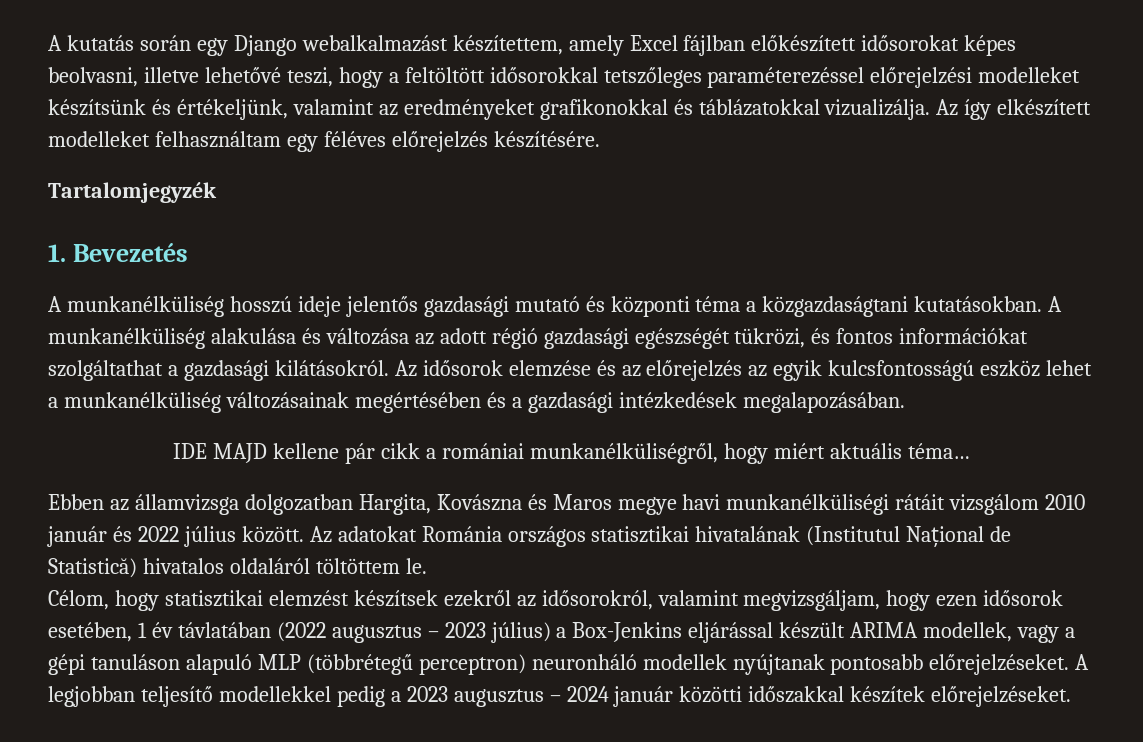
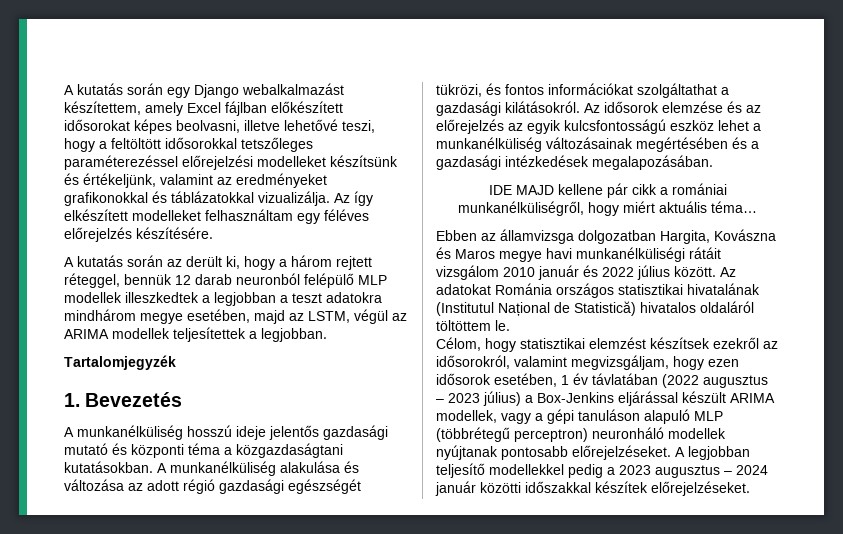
+ A kutatás során az derült ki, hogy a három rejtett réteggel, bennük 12 darab neuronból felépülő MLP modellek illeszkedtek a legjobban a teszt adatokra mindhárom megye esetében, majd az LSTM, végül az ARIMA modellek teljesítettek a legjobban.

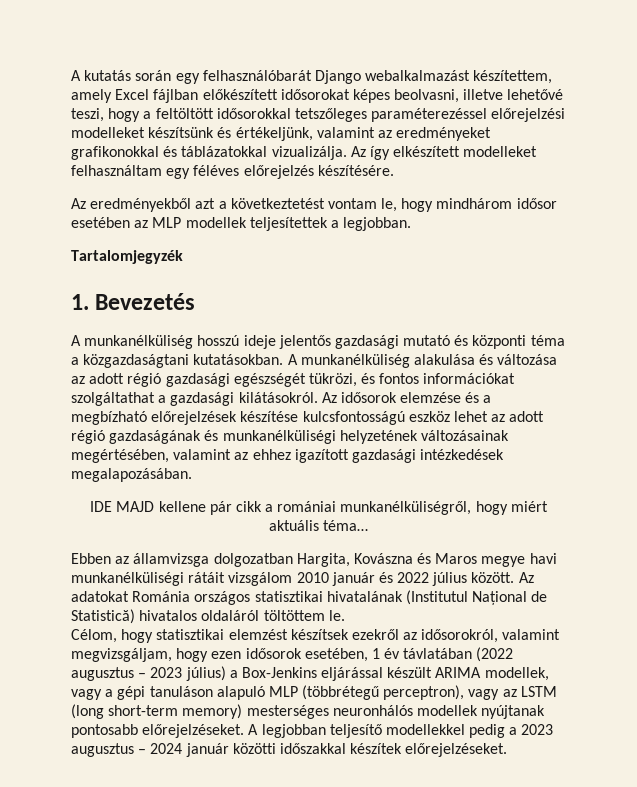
- A kutatás során egy Django webalkalmazást készítettem, amely Excel fájlban előkészített idősorokat képes beolvasni, illetve lehetővé teszi, hogy a feltöltött idősorokkal tetszőleges paraméterezéssel előrejelzési modelleket készítsünk és értékeljünk, valamint az eredményeket grafikonokkal és táblázatokkal vizualizálja.
+ A kutatás során egy felhasználóbarát Django webalkalmazást készítettem, amely Excel fájlban előkészített idősorokat képes beolvasni, illetve lehetővé teszi, hogy a feltöltött idősorokkal tetszőleges paraméterezéssel előrejelzési modelleket készítsünk és értékeljünk, valamint az eredményeket grafikonokkal és táblázatokkal vizualizálja.
- A kutatás során az derült ki, hogy a három rejtett réteggel, bennük 12 darab neuronból felépülő MLP modellek illeszkedtek a legjobban a teszt adatokra mindhárom megye esetében, majd az LSTM, végül az ARIMA modellek teljesítettek a legjobban.
+ Az eredményekből azt a következtetést vontam le, hogy mindhárom idősor esetében az MLP modellek teljesítettek a legjobban.
- Az idősorok elemzése és az előrejelzés az egyik kulcsfontosságú eszköz lehet a munkanélküliség változásainak megértésében és a gazdasági intézkedések megalapozásában.
+ Az idősorok elemzése és a megbízható előrejelzések készítése kulcsfontosságú eszköz lehet az adott régió gazdaságának és munkanélküliségi helyzetének változásainak megértésében, valamint az ehhez igazított gazdasági intézkedések megalapozásában.
- Célom, hogy statisztikai elemzést készítsek ezekről az idősorokról, valamint megvizsgáljam, hogy ezen idősorok esetében, 1 év távlatában (2022 augusztus – 2023 július) a Box-Jenkins eljárással készült ARIMA modellek, vagy a gépi tanuláson alapuló MLP (többrétegű perceptron) neuronháló modellek nyújtanak pontosabb előrejelzéseket.
+ Célom, hogy statisztikai elemzést készítsek ezekről az idősorokról, valamint megvizsgáljam, hogy ezen idősorok esetében, 1 év távlatában (2022 augusztus – 2023 július) a Box-Jenkins eljárással készült ARIMA modellek, vagy a gépi tanuláson alapuló MLP (többrétegű perceptron), vagy az LSTM (long short-term memory) mesterséges neuronhálós modellek nyújtanak pontosabb előrejelzéseket.

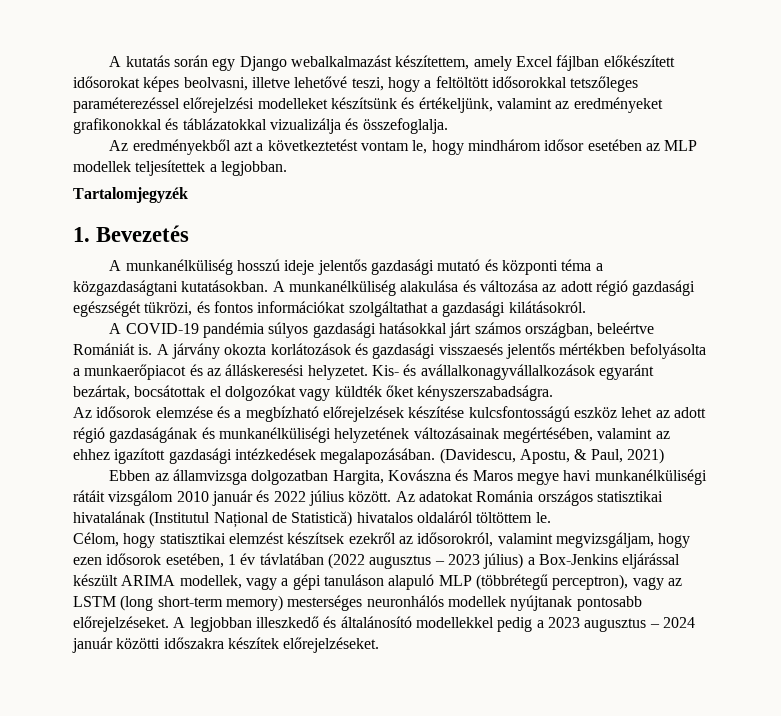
- A kutatás során egy felhasználóbarát Django webalkalmazást készítettem, amely Excel fájlban előkészített idősorokat képes beolvasni, illetve lehetővé teszi, hogy a feltöltött idősorokkal tetszőleges paraméterezéssel előrejelzési modelleket készítsünk és értékeljünk, valamint az eredményeket grafikonokkal és táblázatokkal vizualizálja. Az így elkészített modelleket felhasználtam egy féléves előrejelzés készítésére.
+ A kutatás során egy Django webalkalmazást készítettem, amely Excel fájlban előkészített idősorokat képes beolvasni, illetve lehetővé teszi, hogy a feltöltött idősorokkal tetszőleges paraméterezéssel előrejelzési modelleket készítsünk és értékeljünk, valamint az eredményeket grafikonokkal és táblázatokkal vizualizálja és összefoglalja.
- A munkanélküliség alakulása és változása az adott régió gazdasági egészségét tükrözi, és fontos információkat szolgáltathat a gazdasági kilátásokról. Az idősorok elemzése és a megbízható előrejelzések készítése kulcsfontosságú eszköz lehet az adott régió gazdaságának és munkanélküliségi helyzetének változásainak megértésében, valamint az ehhez igazított gazdasági intézkedések megalapozásában.
- IDE MAJD kellene pár cikk a romániai munkanélküliségről, hogy miért aktuális téma…
+ A munkanélküliség alakulása és változása az adott régió gazdasági egészségét tükrözi, és fontos információkat szolgáltathat a gazdasági kilátásokról.
+ A COVID-19 pandémia súlyos gazdasági hatásokkal járt számos országban, beleértve Romániát is. A járvány okozta korlátozások és gazdasági visszaesés jelentős mértékben befolyásolta a munkaerőpiacot és az álláskeresési helyzetet. Kis- és avállalkonagyvállalkozások egyaránt bezártak, bocsátottak el dolgozókat vagy küldték őket kényszerszabadságra.
+ Az idősorok elemzése és a megbízható előrejelzések készítése kulcsfontosságú eszköz lehet az adott régió gazdaságának és munkanélküliségi helyzetének változásainak megértésében, valamint az ehhez igazított gazdasági intézkedések megalapozásában. (Davidescu, Apostu, & Paul, 2021)
- A legjobban teljesítő modellekkel pedig a 2023 augusztus – 2024 január közötti időszakkal készítek előrejelzéseket.
+ A legjobban illeszkedő és általánosító modellekkel pedig a 2023 augusztus – 2024 január közötti időszakra készítek előrejelzéseket.

